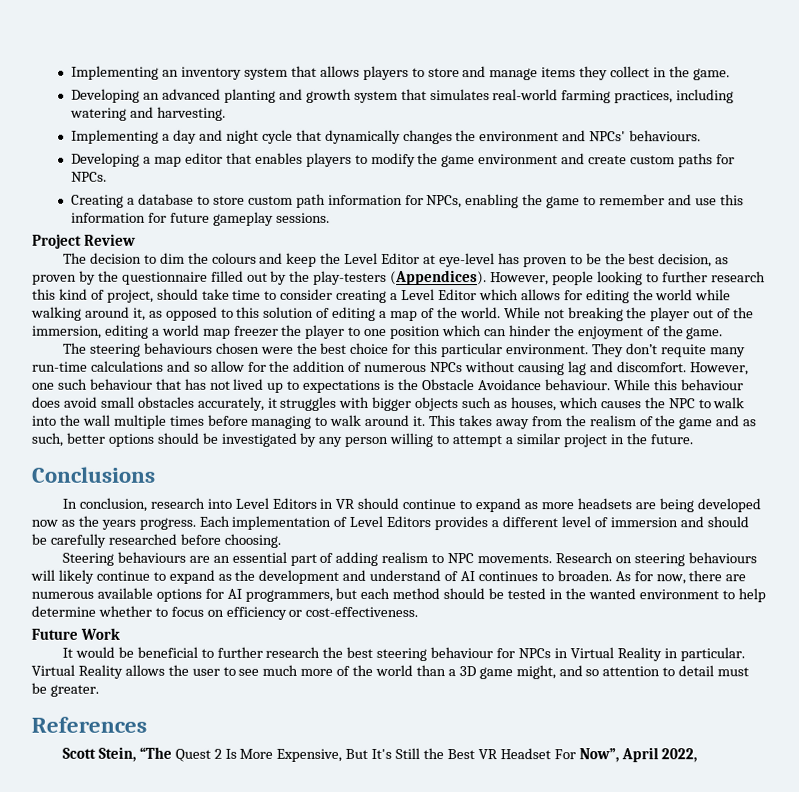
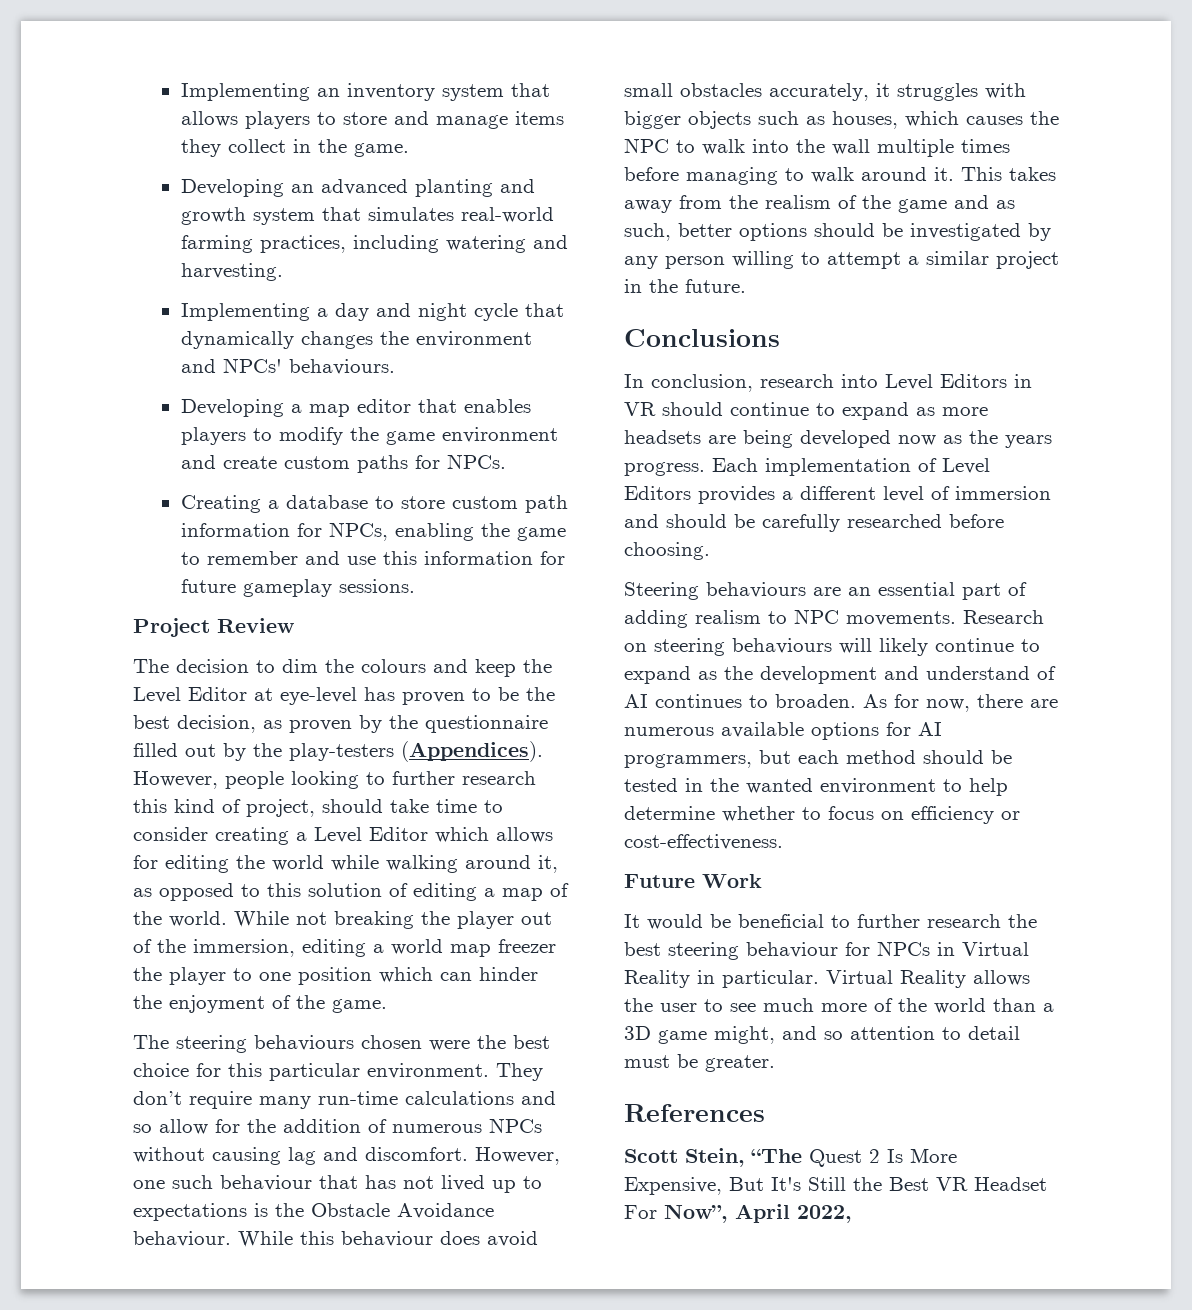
- They don’t requite many run-time calculations and so allow for the addition of numerous NPCs without causing lag and discomfort.
+ They don’t require many run-time calculations and so allow for the addition of numerous NPCs without causing lag and discomfort.

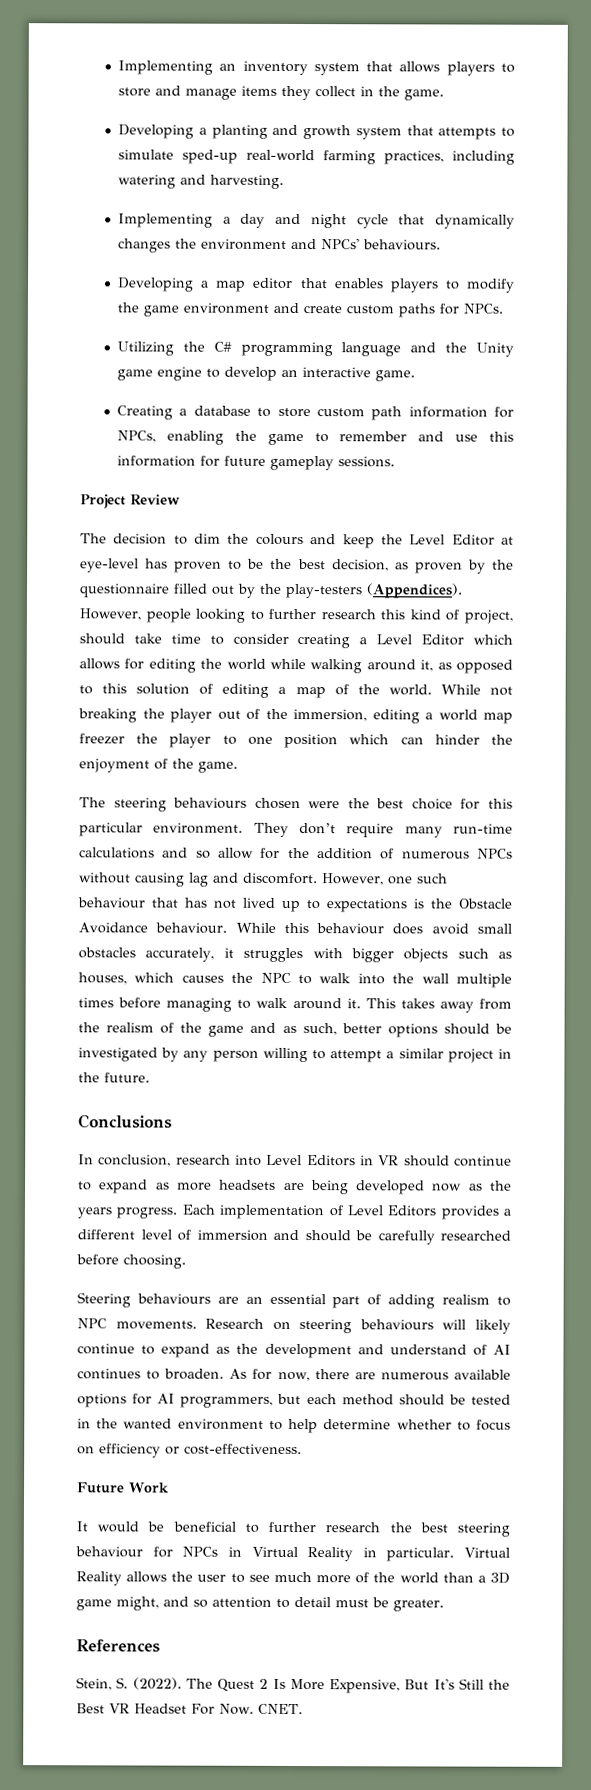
- Developing an advanced planting and growth system that simulates real-world farming practices, including watering and harvesting.
+ Developing a planting and growth system that attempts to simulate sped-up real-world farming practices, including watering and harvesting.
+ Utilizing the C# programming language and the Unity game engine to develop an interactive game.
- Scott Stein, “The Quest 2 Is More Expensive, But It's Still the Best VR Headset For Now”, April 2022,
+ Stein, S. (2022). The Quest 2 Is More Expensive, But It's Still the Best VR Headset For Now. CNET.

